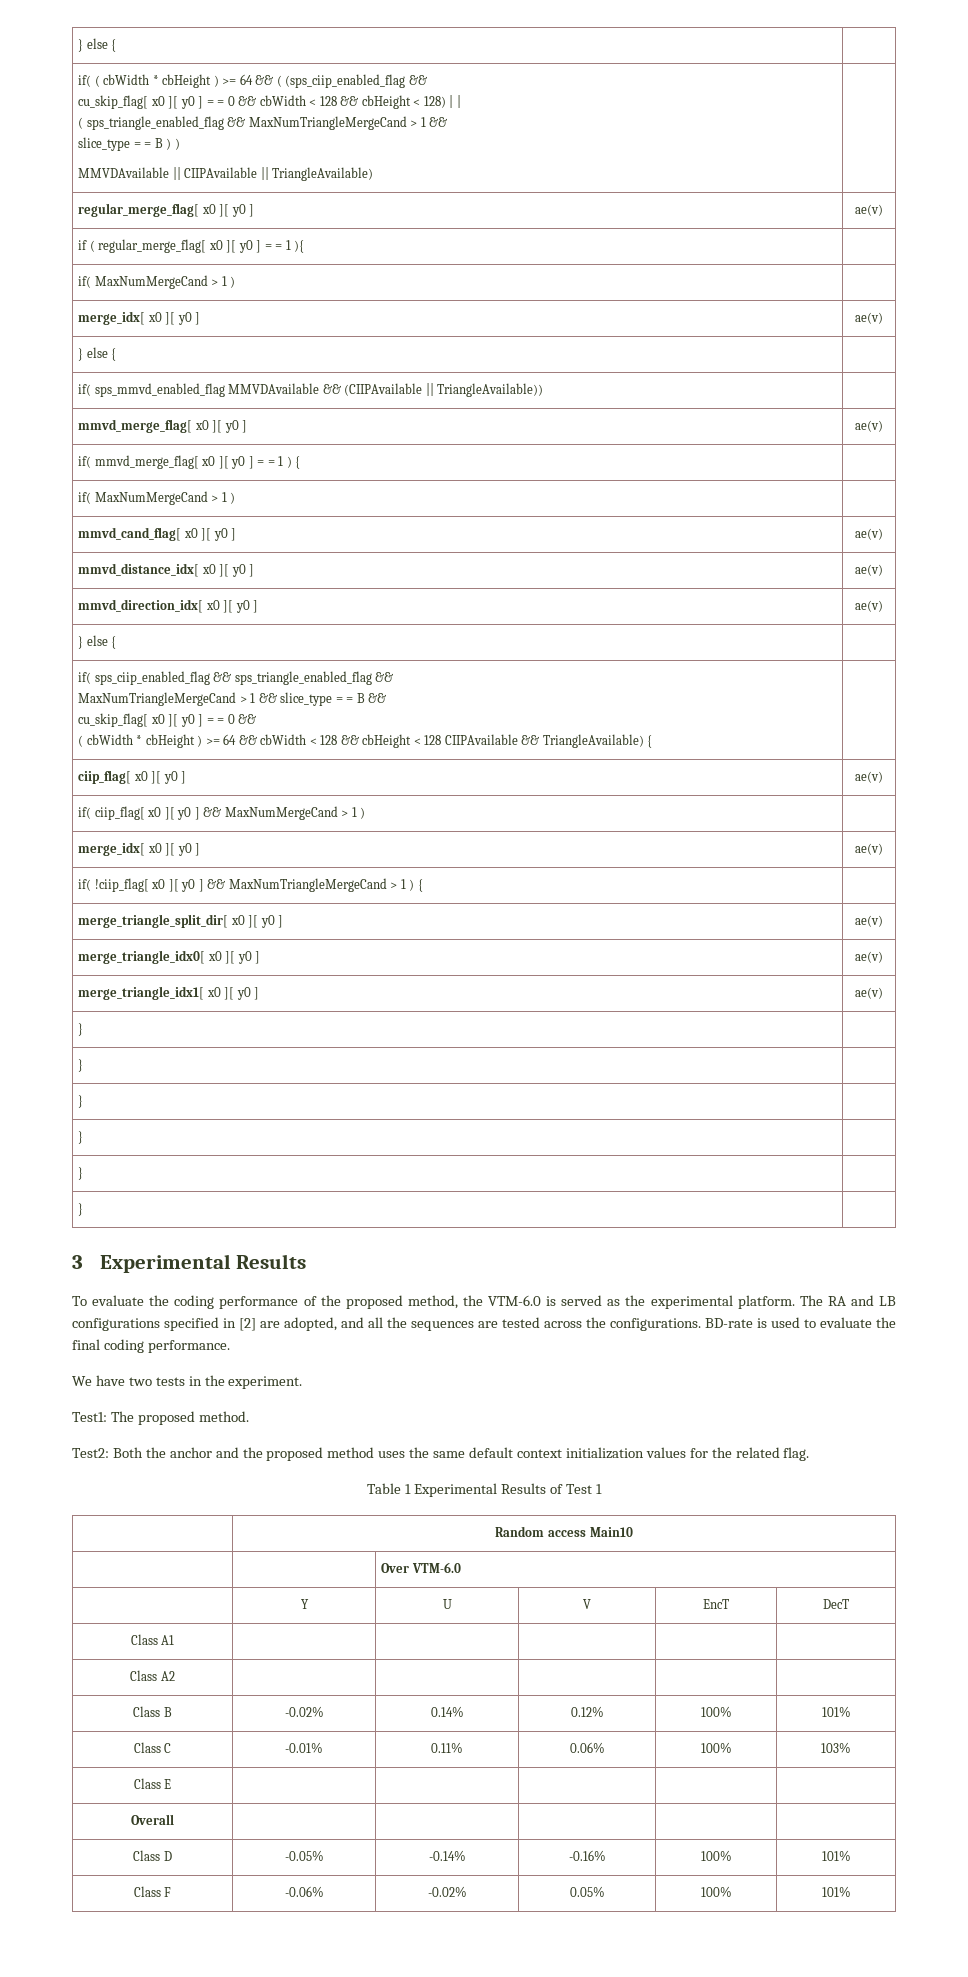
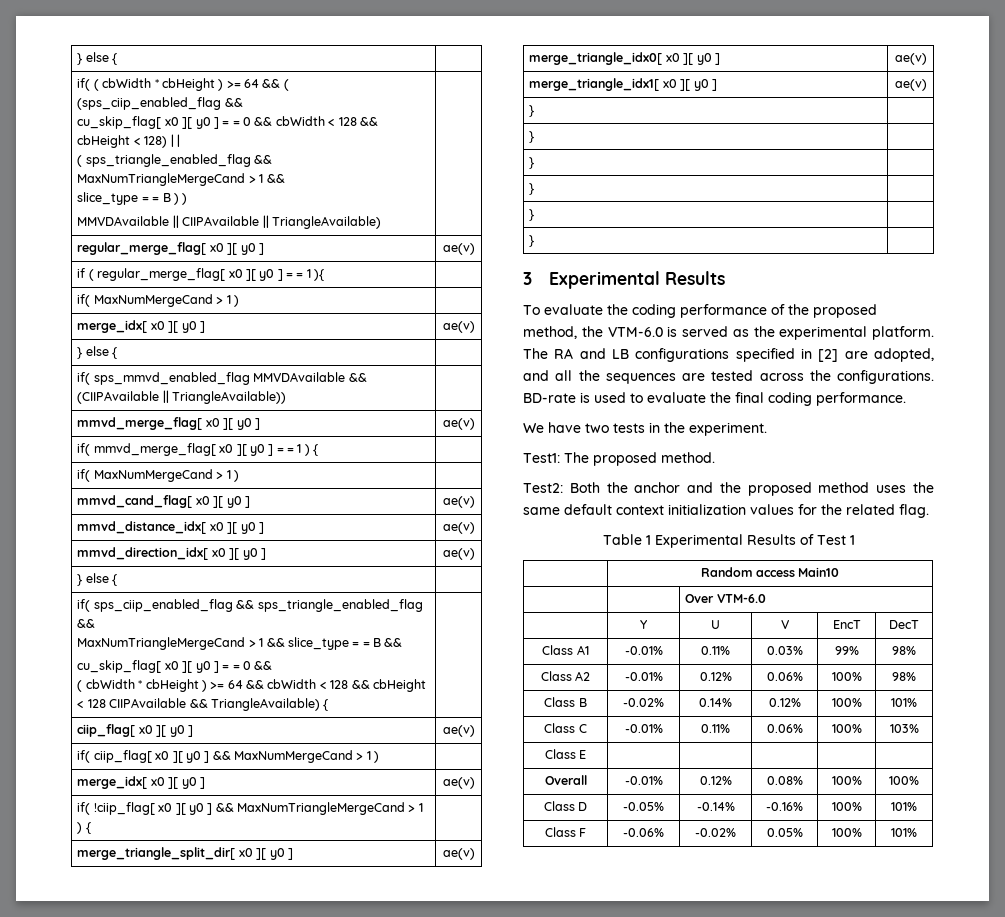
- Class A1 | | | | |
- Class A2 | | | | |
+ Class A1 | -0.01% | 0.11% | 0.03% | 99% | 98%
+ Class A2 | -0.01% | 0.12% | 0.06% | 100% | 98%
- Overall | | | | |
+ Overall | -0.01% | 0.12% | 0.08% | 100% | 100%

